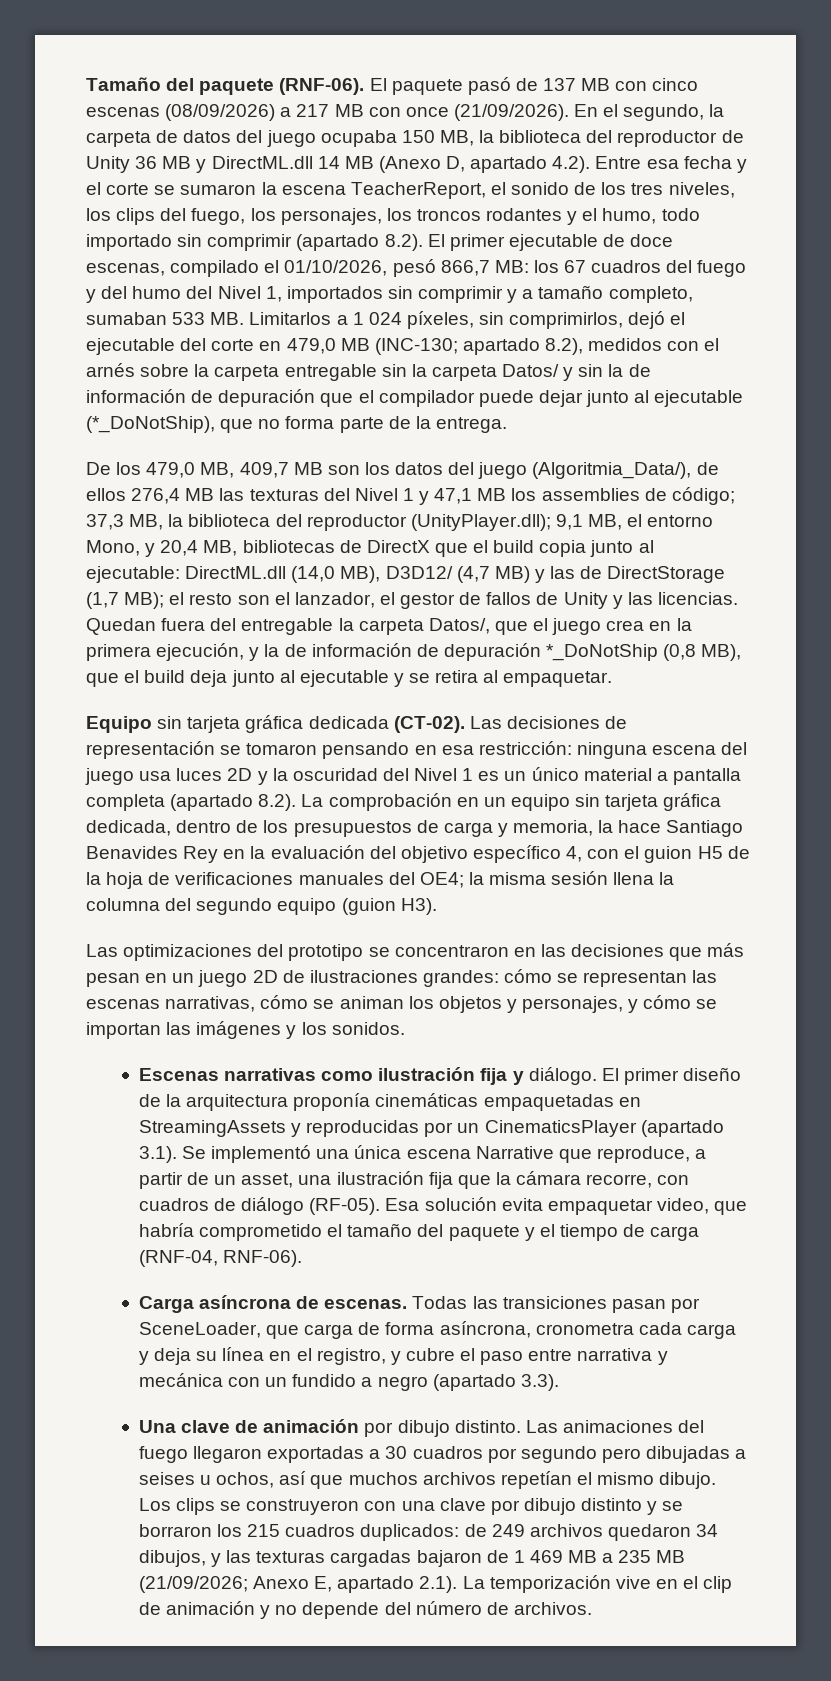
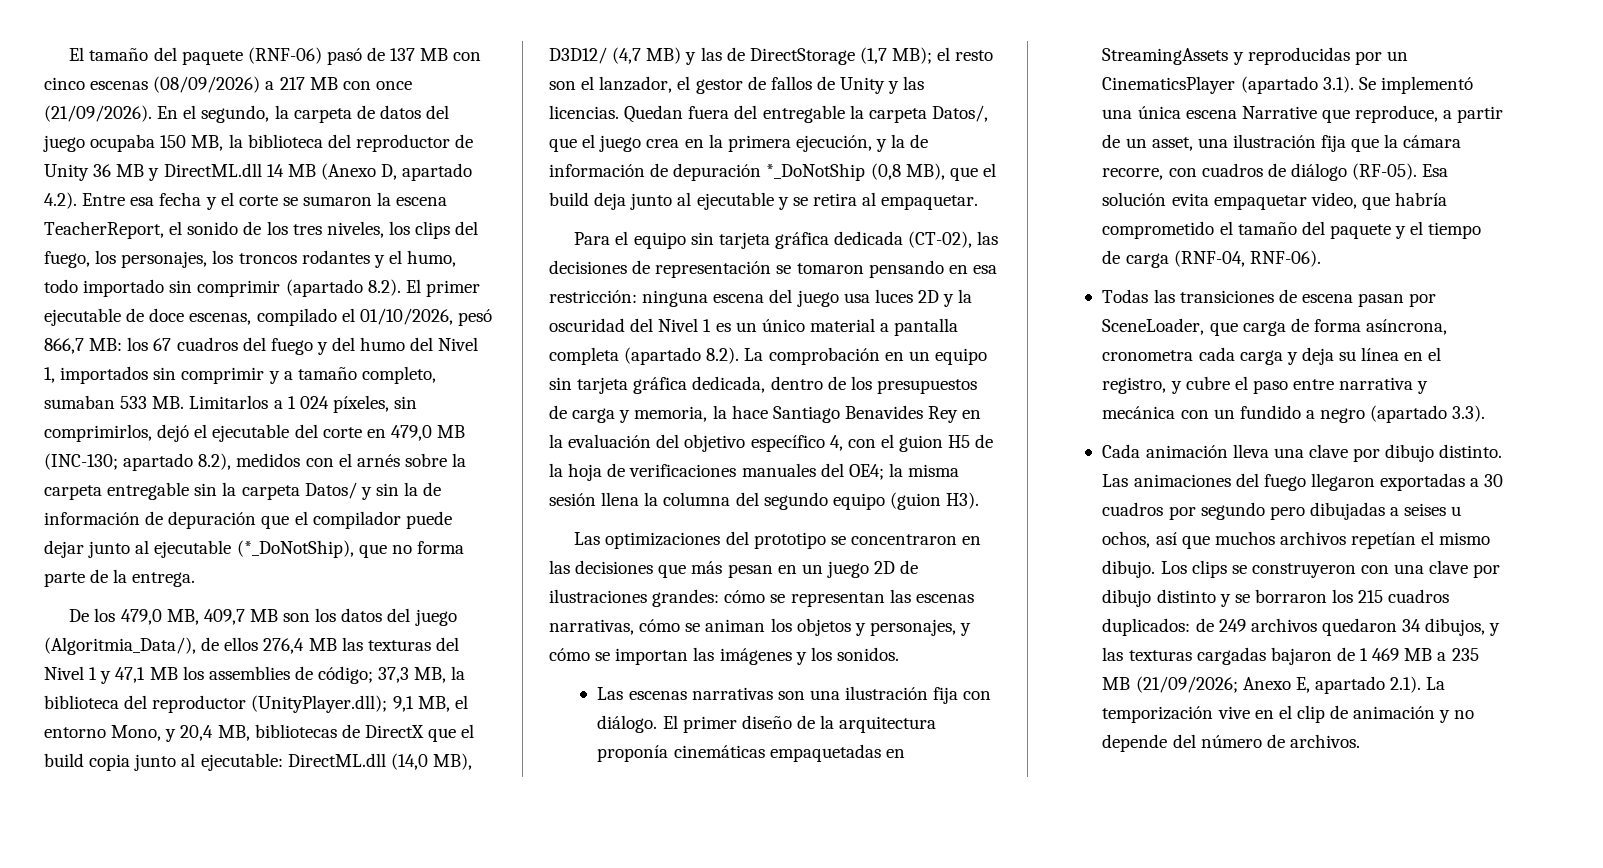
- Tamaño del paquete (RNF-06). El paquete pasó de 137 MB con cinco escenas (08/09/2026) a 217 MB con once (21/09/2026).
+ El tamaño del paquete (RNF-06) pasó de 137 MB con cinco escenas (08/09/2026) a 217 MB con once (21/09/2026).
- Equipo sin tarjeta gráfica dedicada (CT-02). Las decisiones de representación se tomaron pensando en esa restricción:
+ Para el equipo sin tarjeta gráfica dedicada (CT-02), las decisiones de representación se tomaron pensando en esa restricción:
- Escenas narrativas como ilustración fija y diálogo.
+ Las escenas narrativas son una ilustración fija con diálogo.
- Carga asíncrona de escenas. Todas las transiciones pasan por SceneLoader, que carga de forma asíncrona, cronometra cada carga y deja su línea en el registro, y cubre el paso entre narrativa y mecánica con un fundido a negro (apartado 3.3).
+ Todas las transiciones de escena pasan por SceneLoader, que carga de forma asíncrona, cronometra cada carga y deja su línea en el registro, y cubre el paso entre narrativa y mecánica con un fundido a negro (apartado 3.3).
- Una clave de animación por dibujo distinto.
+ Cada animación lleva una clave por dibujo distinto.

